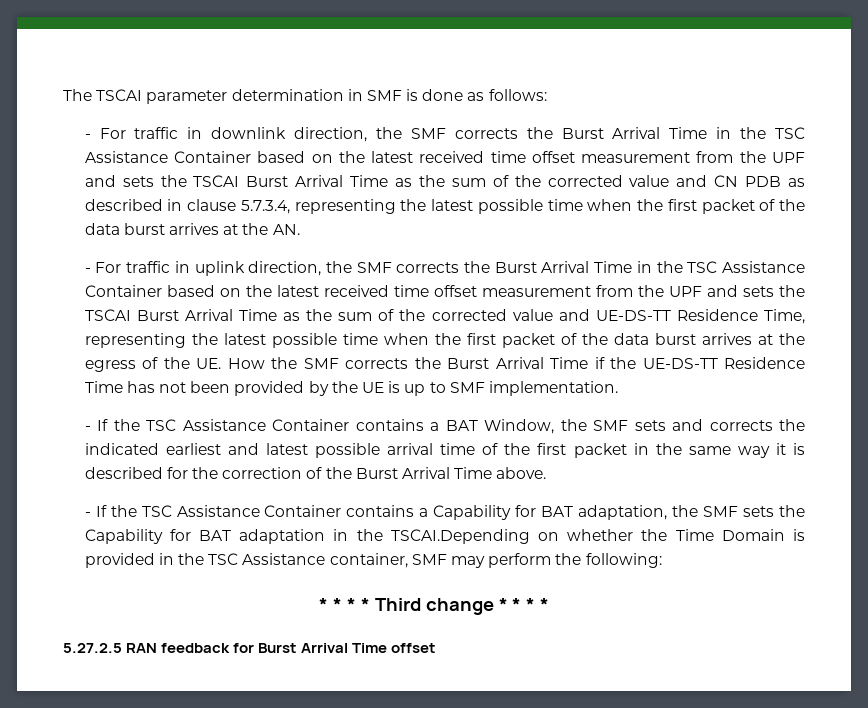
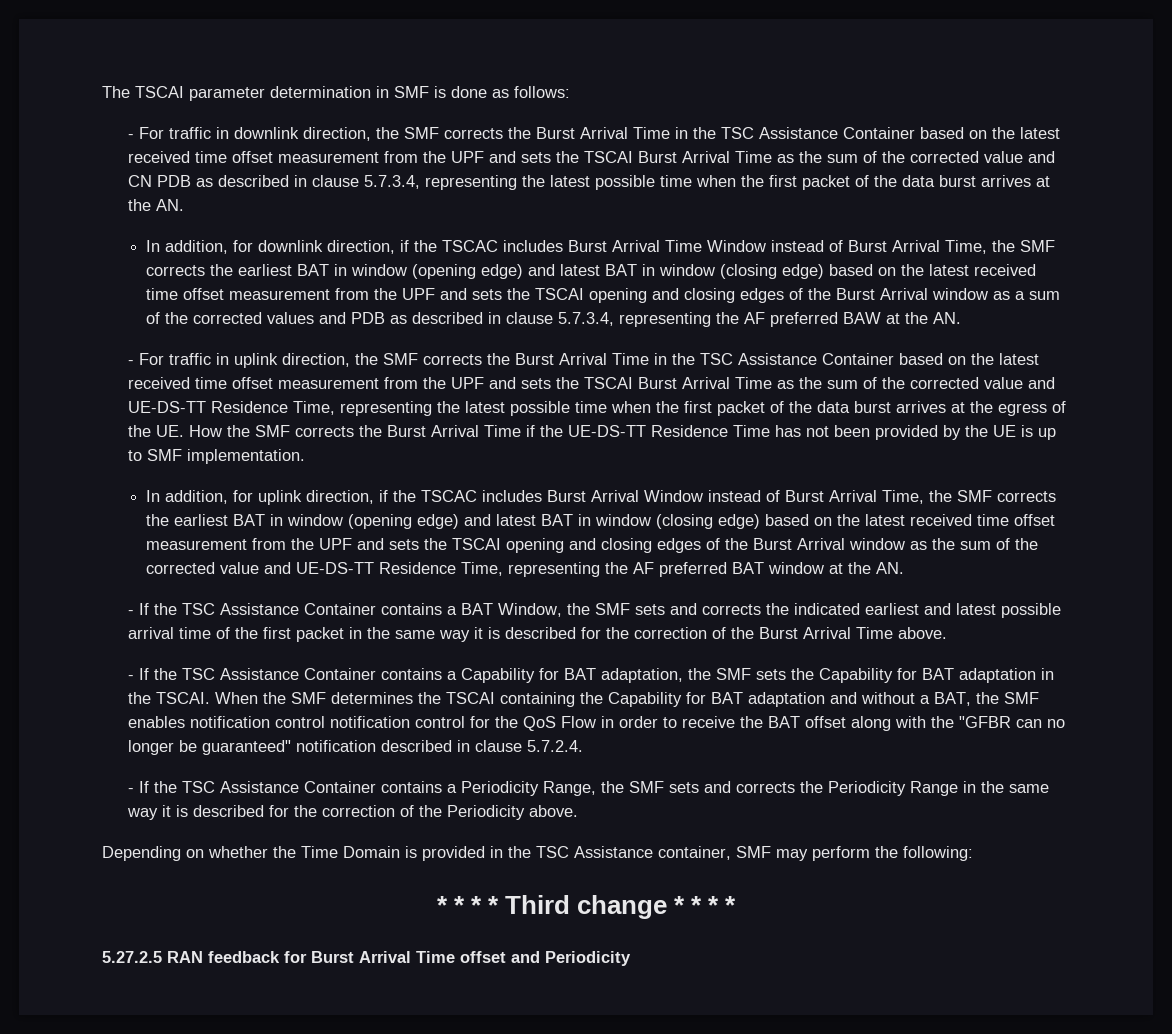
+ In addition, for downlink direction, if the TSCAC includes Burst Arrival Time Window instead of Burst Arrival Time, the SMF corrects the earliest BAT in window (opening edge) and latest BAT in window (closing edge) based on the latest received time offset measurement from the UPF and sets the TSCAI opening and closing edges of the Burst Arrival window as a sum of the corrected values and PDB as described in clause 5.7.3.4, representing the AF preferred BAW at the AN.
+ In addition, for uplink direction, if the TSCAC includes Burst Arrival Window instead of Burst Arrival Time, the SMF corrects the earliest BAT in window (opening edge) and latest BAT in window (closing edge) based on the latest received time offset measurement from the UPF and sets the TSCAI opening and closing edges of the Burst Arrival window as the sum of the corrected value and UE-DS-TT Residence Time, representing the AF preferred BAT window at the AN.
- - If the TSC Assistance Container contains a Capability for BAT adaptation, the SMF sets the Capability for BAT adaptation in the TSCAI.Depending on whether the Time Domain is provided in the TSC Assistance container, SMF may perform the following:
+ - If the TSC Assistance Container contains a Capability for BAT adaptation, the SMF sets the Capability for BAT adaptation in the TSCAI. When the SMF determines the TSCAI containing the Capability for BAT adaptation and without a BAT, the SMF enables notification control notification control for the QoS Flow in order to receive the BAT offset along with the "GFBR can no longer be guaranteed" notification described in clause 5.7.2.4.
+ - If the TSC Assistance Container contains a Periodicity Range, the SMF sets and corrects the Periodicity Range in the same way it is described for the correction of the Periodicity above.
+ Depending on whether the Time Domain is provided in the TSC Assistance container, SMF may perform the following:
- 5.27.2.5 RAN feedback for Burst Arrival Time offset
+ 5.27.2.5 RAN feedback for Burst Arrival Time offset and Periodicity

